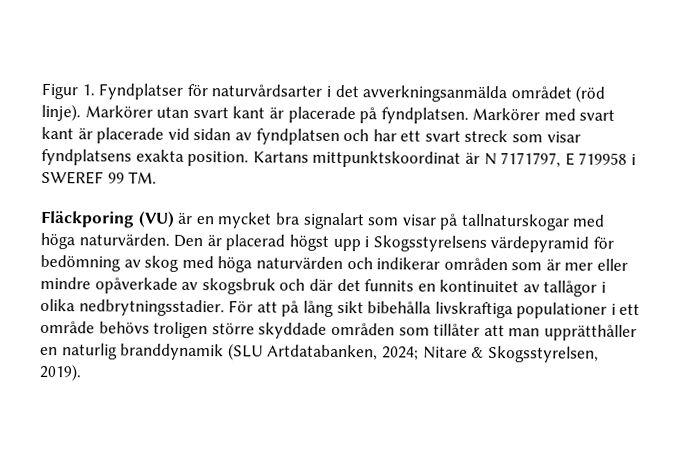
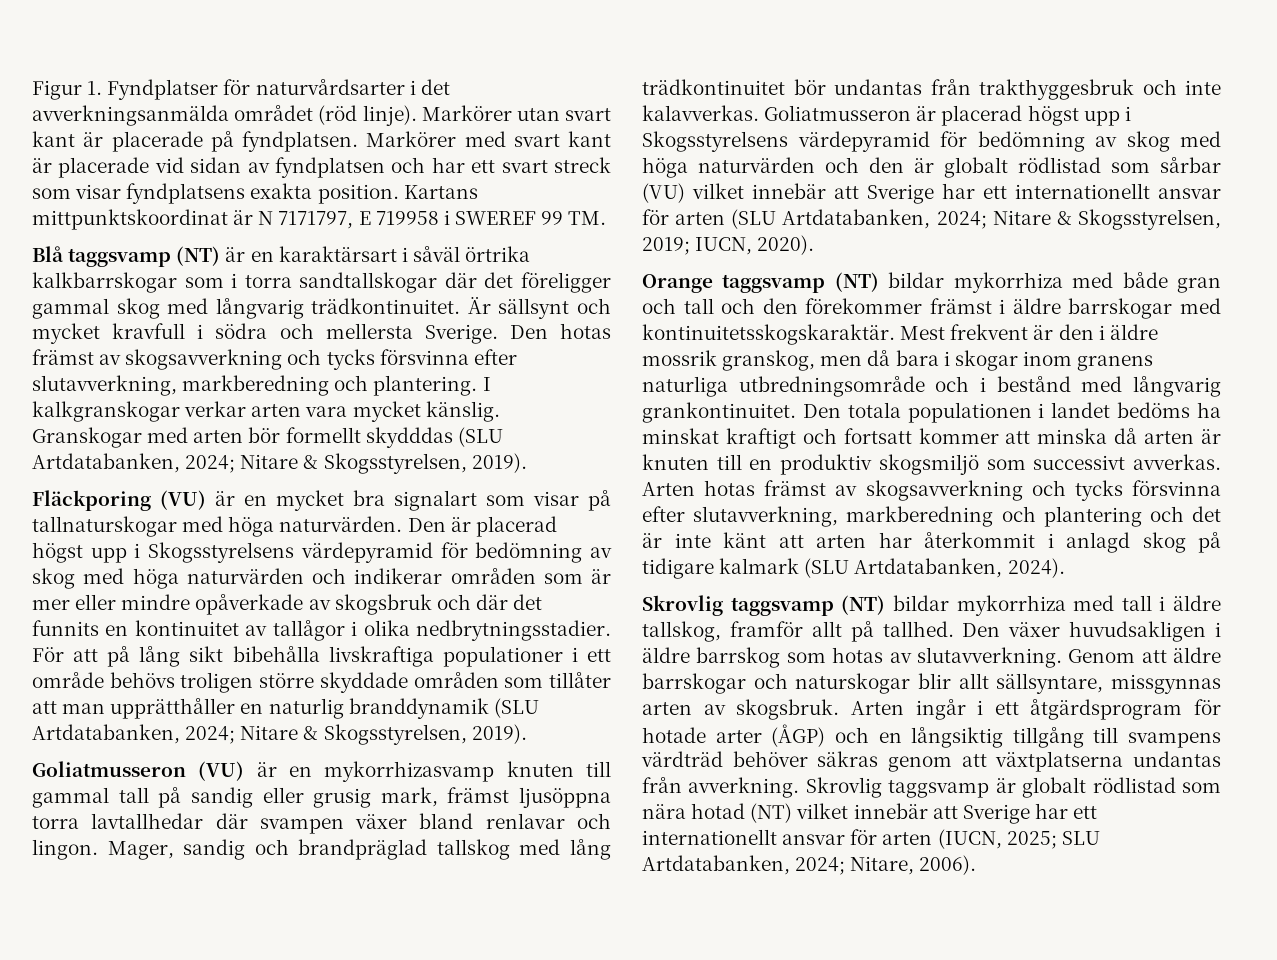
+ Blå taggsvamp (NT) är en karaktärsart i såväl örtrika kalkbarrskogar som i torra sandtallskogar där det föreligger gammal skog med långvarig trädkontinuitet. Är sällsynt och mycket kravfull i södra och mellersta Sverige. Den hotas främst av skogsavverkning och tycks försvinna efter slutavverkning, markberedning och plantering. I kalkgranskogar verkar arten vara mycket känslig. Granskogar med arten bör formellt skydddas (SLU Artdatabanken, 2024; Nitare & Skogsstyrelsen, 2019).
+ Goliatmusseron (VU) är en mykorrhizasvamp knuten till gammal tall på sandig eller grusig mark, främst ljusöppna torra lavtallhedar där svampen växer bland renlavar och lingon. Mager, sandig och brandpräglad tallskog med lång trädkontinuitet bör undantas från trakthyggesbruk och inte kalavverkas. Goliatmusseron är placerad högst upp i Skogsstyrelsens värdepyramid för bedömning av skog med höga naturvärden och den är globalt rödlistad som sårbar (VU) vilket innebär att Sverige har ett internationellt ansvar för arten (SLU Artdatabanken, 2024; Nitare & Skogsstyrelsen, 2019; IUCN, 2020).
+ Orange taggsvamp (NT) bildar mykorrhiza med både gran och tall och den förekommer främst i äldre barrskogar med kontinuitetsskogskaraktär. Mest frekvent är den i äldre mossrik granskog, men då bara i skogar inom granens naturliga utbredningsområde och i bestånd med långvarig grankontinuitet. Den totala populationen i landet bedöms ha minskat kraftigt och fortsatt kommer att minska då arten är knuten till en produktiv skogsmiljö som successivt avverkas. Arten hotas främst av skogsavverkning och tycks försvinna efter slutavverkning, markberedning och plantering och det är inte känt att arten har återkommit i anlagd skog på tidigare kalmark (SLU Artdatabanken, 2024).
+ Skrovlig taggsvamp (NT) bildar mykorrhiza med tall i äldre tallskog, framför allt på tallhed. Den växer huvudsakligen i äldre barrskog som hotas av slutavverkning. Genom att äldre barrskogar och naturskogar blir allt sällsyntare, missgynnas arten av skogsbruk. Arten ingår i ett åtgärdsprogram för hotade arter (ÅGP) och en långsiktig tillgång till svampens värdträd behöver säkras genom att växtplatserna undantas från avverkning. Skrovlig taggsvamp är globalt rödlistad som nära hotad (NT) vilket innebär att Sverige har ett internationellt ansvar för arten (IUCN, 2025; SLU Artdatabanken, 2024; Nitare, 2006).

